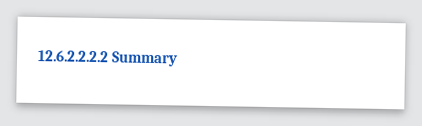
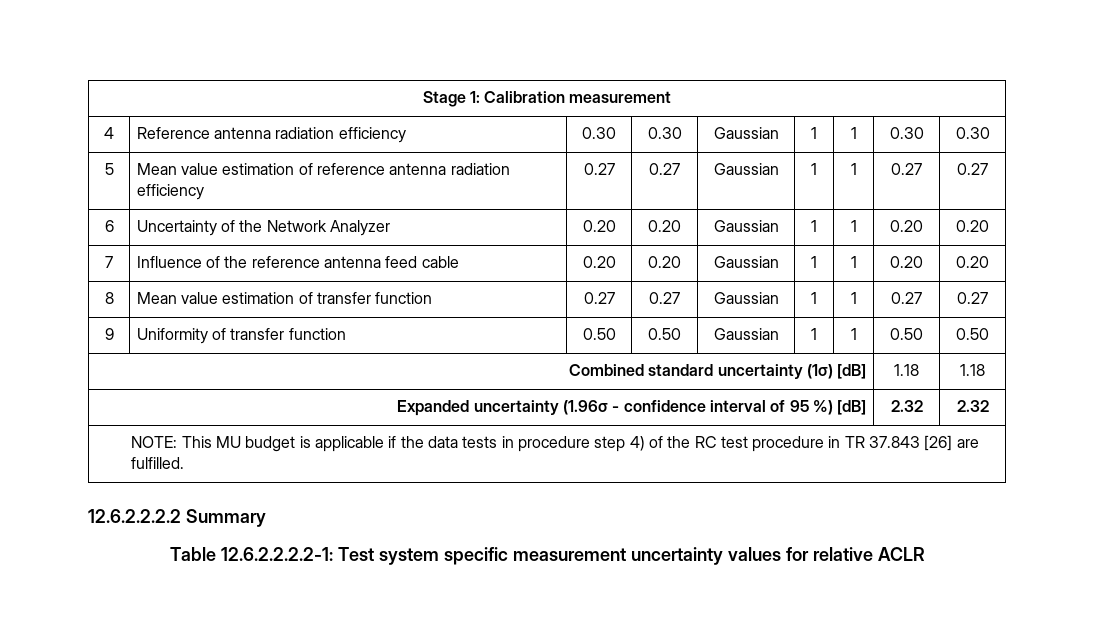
+ Stage 1: Calibration measurement
+ 4 | Reference antenna radiation efficiency | 0.30 | 0.30 | Gaussian | 1 | 1 | 0.30 | 0.30
+ 5 | Mean value estimation of reference antenna radiation efficiency | 0.27 | 0.27 | Gaussian | 1 | 1 | 0.27 | 0.27
+ 6 | Uncertainty of the Network Analyzer | 0.20 | 0.20 | Gaussian | 1 | 1 | 0.20 | 0.20
+ 7 | Influence of the reference antenna feed cable | 0.20 | 0.20 | Gaussian | 1 | 1 | 0.20 | 0.20
+ 8 | Mean value estimation of transfer function | 0.27 | 0.27 | Gaussian | 1 | 1 | 0.27 | 0.27
+ 9 | Uniformity of transfer function | 0.50 | 0.50 | Gaussian | 1 | 1 | 0.50 | 0.50
+ Combined standard uncertainty (1σ) [dB] | 1.18 | 1.18
+ Expanded uncertainty (1.96σ - confidence interval of 95 %) [dB] | 2.32 | 2.32
+ NOTE: This MU budget is applicable if the data tests in procedure step 4) of the RC test procedure in TR 37.843 [26] are fulfilled.
  12.6.2.2.2.2 Summary
+ Table 12.6.2.2.2.2-1: Test system specific measurement uncertainty values for relative ACLR

